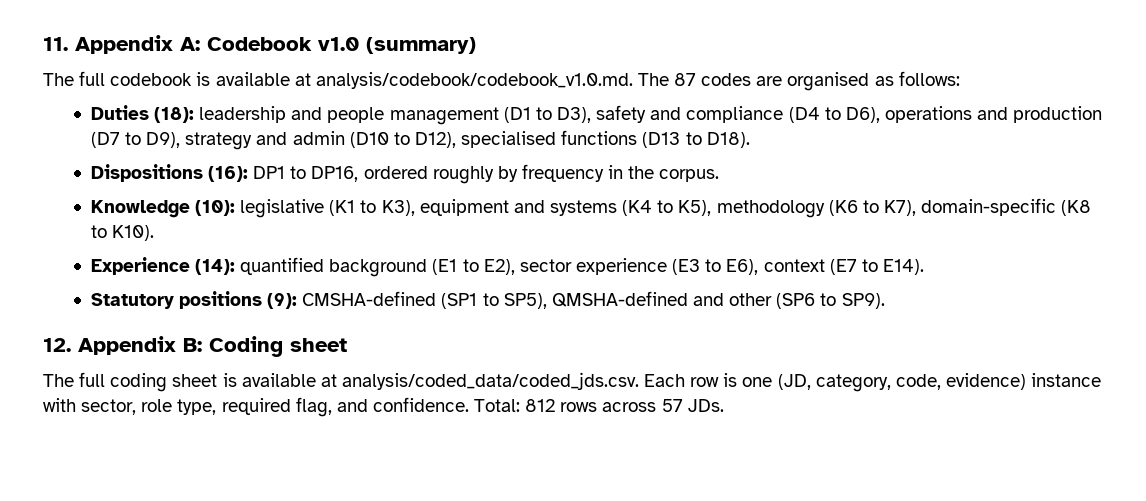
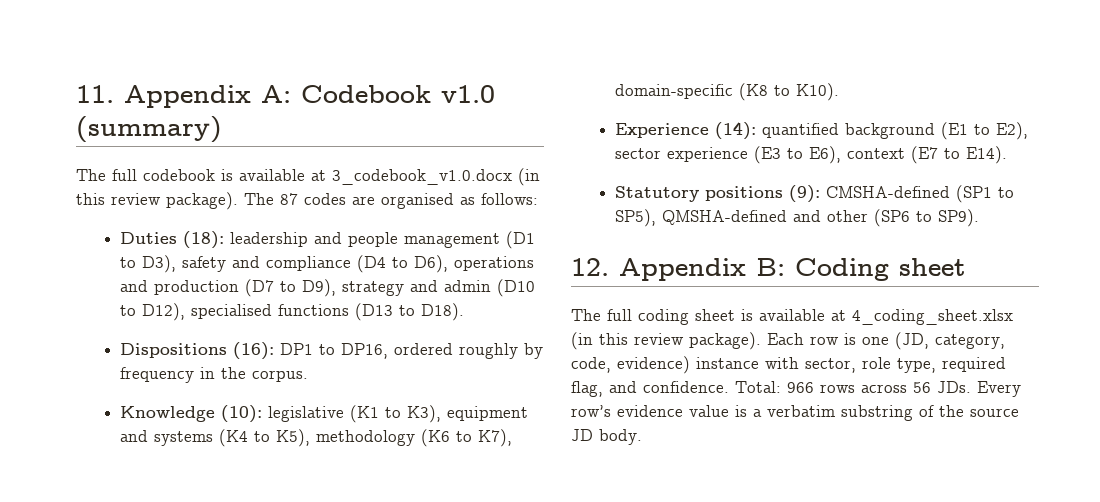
- The full codebook is available at analysis/codebook/codebook_v1.0.md. The 87 codes are organised as follows:
+ The full codebook is available at 3_codebook_v1.0.docx (in this review package). The 87 codes are organised as follows:
- The full coding sheet is available at analysis/coded_data/coded_jds.csv. Each row is one (JD, category, code, evidence) instance with sector, role type, required flag, and confidence.
+ The full coding sheet is available at 4_coding_sheet.xlsx (in this review package). Each row is one (JD, category, code, evidence) instance with sector, role type, required flag, and confidence.
- Total: 812 rows across 57 JDs.
+ Total: 966 rows across 56 JDs. Every row’s evidence value is a verbatim substring of the source JD body.

